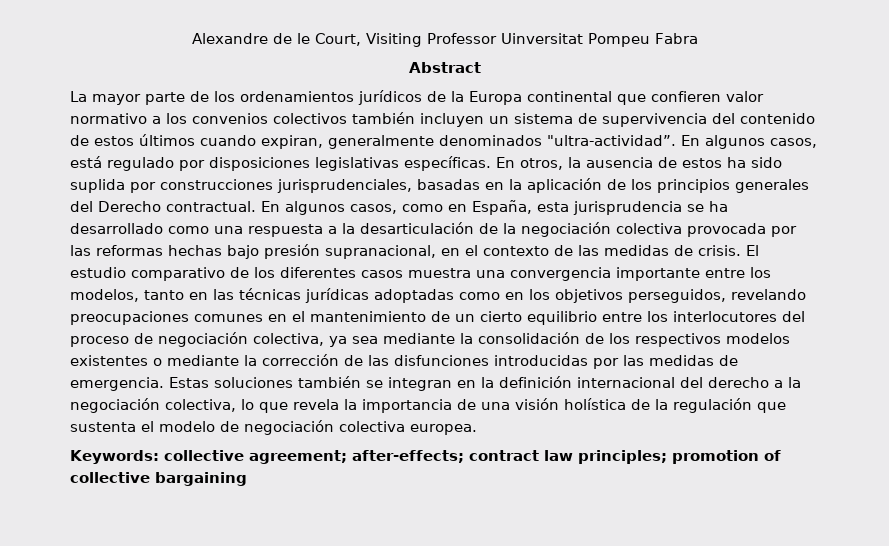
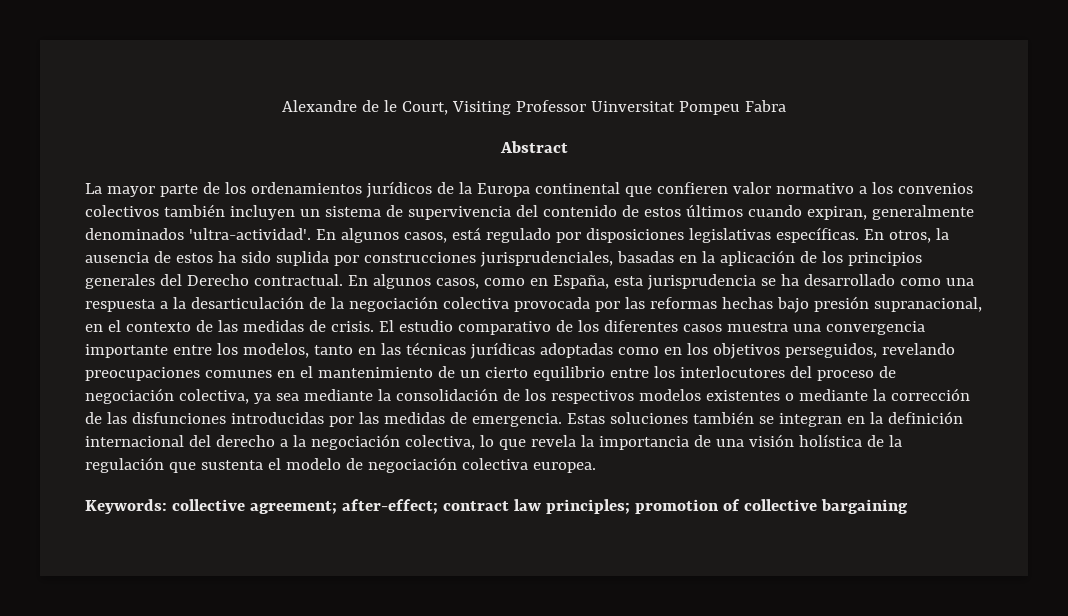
- La mayor parte de los ordenamientos jurídicos de la Europa continental que confieren valor normativo a los convenios colectivos también incluyen un sistema de supervivencia del contenido de estos últimos cuando expiran, generalmente denominados "ultra-actividad”.
+ La mayor parte de los ordenamientos jurídicos de la Europa continental que confieren valor normativo a los convenios colectivos también incluyen un sistema de supervivencia del contenido de estos últimos cuando expiran, generalmente denominados 'ultra-actividad'.
- Keywords: collective agreement; after-effects; contract law principles; promotion of collective bargaining
+ Keywords: collective agreement; after-effect; contract law principles; promotion of collective bargaining

